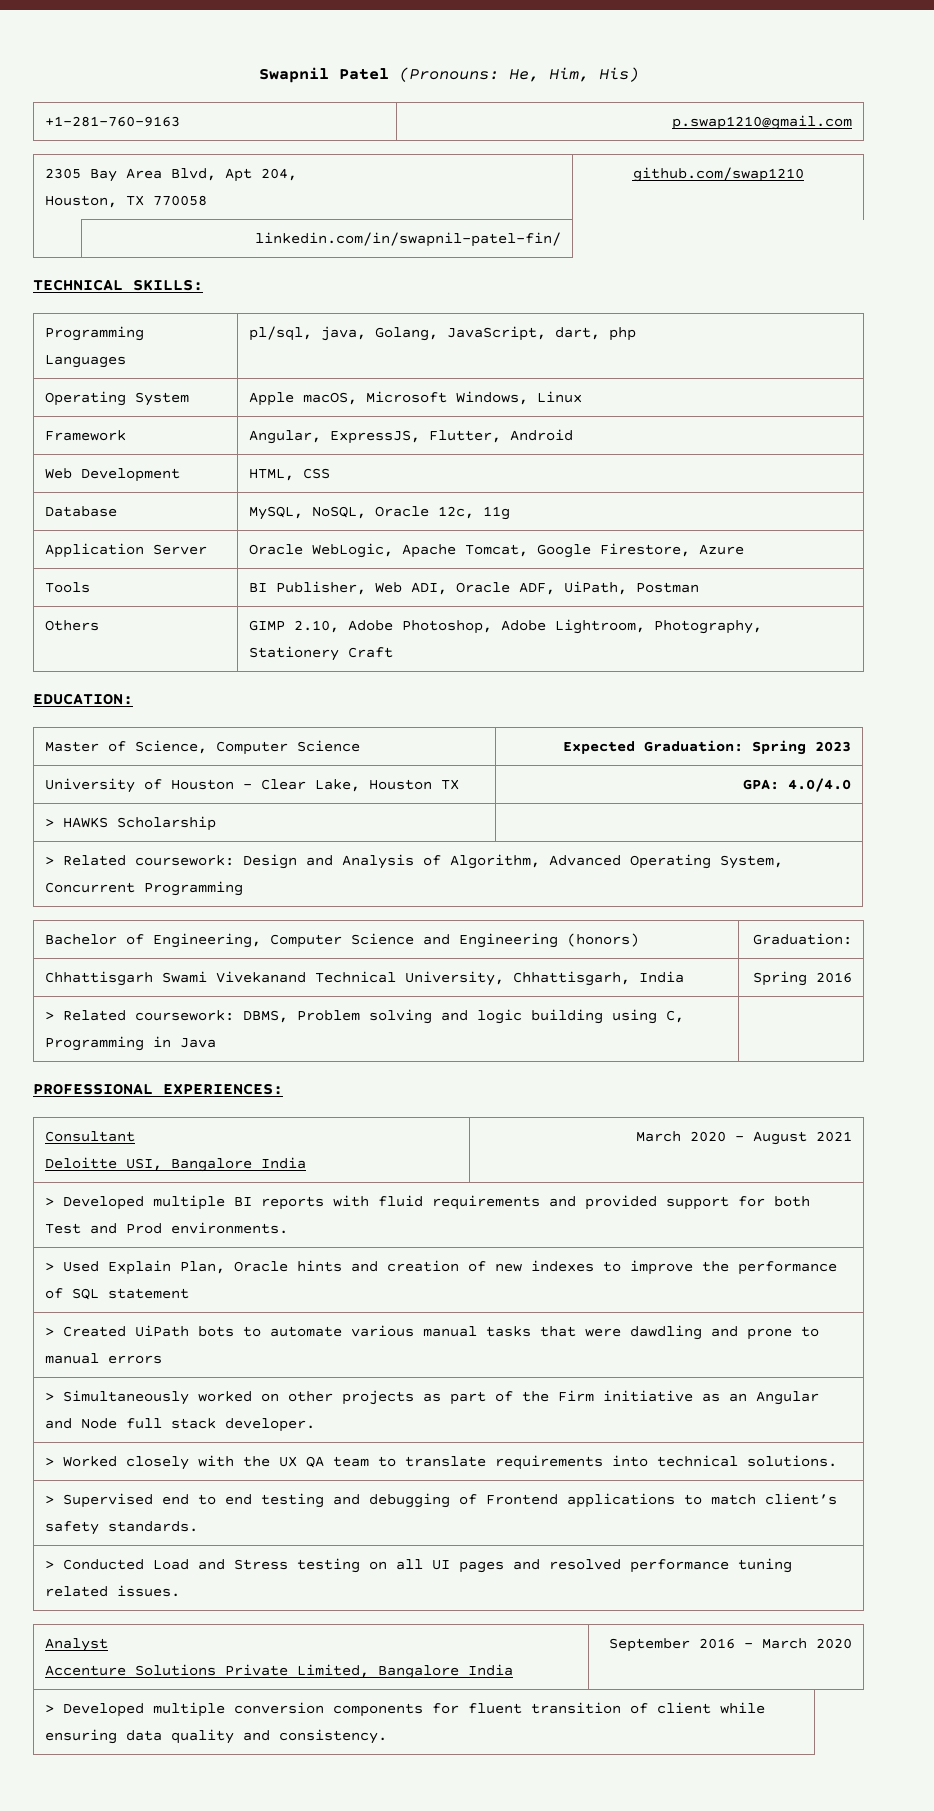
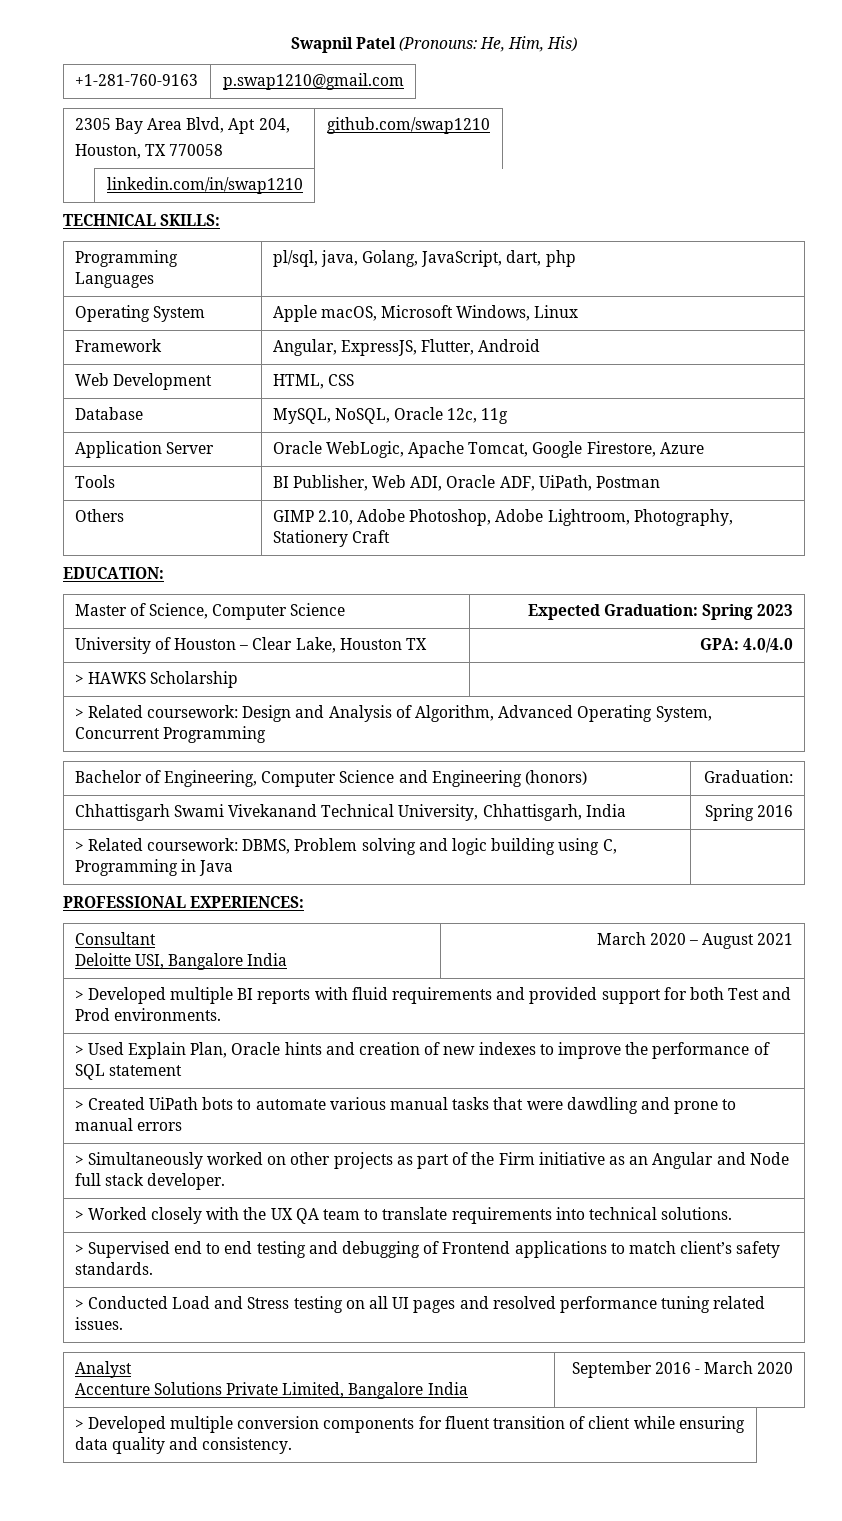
- | linkedin.com/in/swapnil-patel-fin/
+ | linkedin.com/in/swap1210

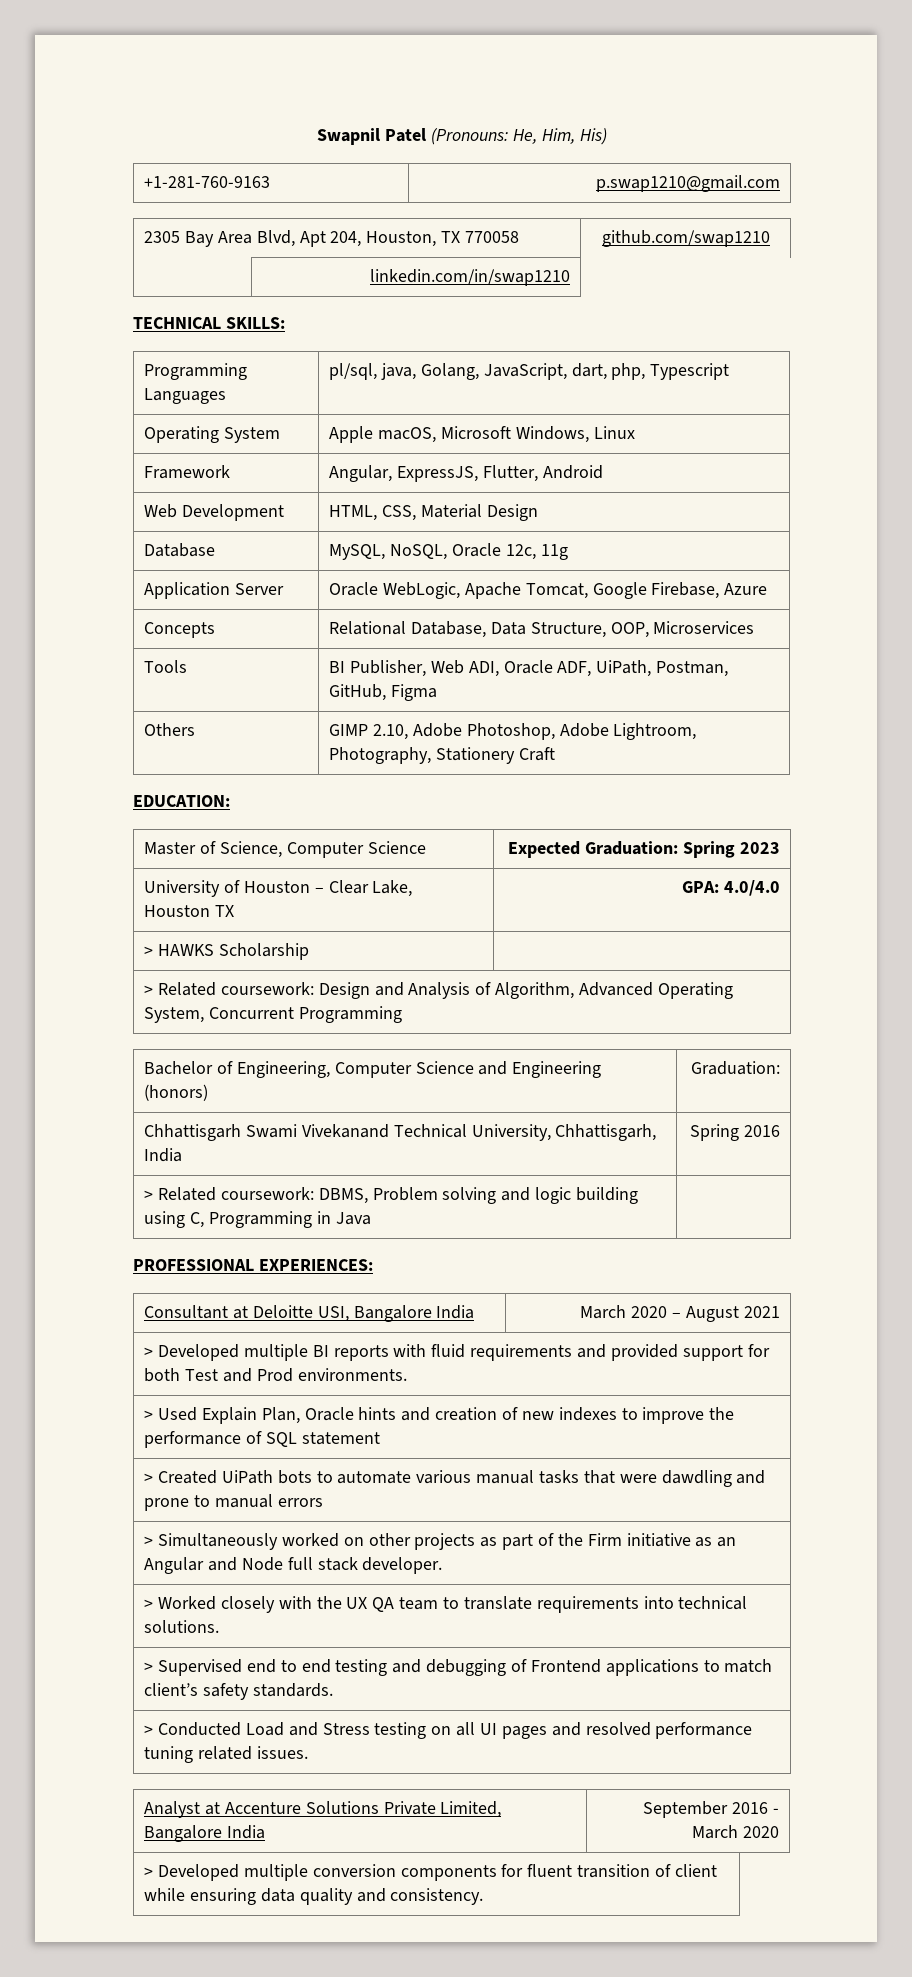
- 2305 Bay Area Blvd, Apt 204,
- Houston, TX 770058 | github.com/swap1210
+ 2305 Bay Area Blvd, Apt 204, Houston, TX 770058 | github.com/swap1210
- Programming Languages | pl/sql, java, Golang, JavaScript, dart, php
+ Programming Languages | pl/sql, java, Golang, JavaScript, dart, php, Typescript
- Web Development | HTML, CSS
+ Web Development | HTML, CSS, Material Design
- Application Server | Oracle WebLogic, Apache Tomcat, Google Firestore, Azure
+ Application Server | Oracle WebLogic, Apache Tomcat, Google Firebase, Azure
+ Concepts | Relational Database, Data Structure, OOP, Microservices
- Tools | BI Publisher, Web ADI, Oracle ADF, UiPath, Postman
+ Tools | BI Publisher, Web ADI, Oracle ADF, UiPath, Postman, GitHub, Figma
- Consultant
- Deloitte USI, Bangalore India | March 2020 – August 2021
+ Consultant at Deloitte USI, Bangalore India | March 2020 – August 2021
- Analyst
- Accenture Solutions Private Limited, Bangalore India | September 2016 - March 2020
+ Analyst at Accenture Solutions Private Limited, Bangalore India | September 2016 - March 2020

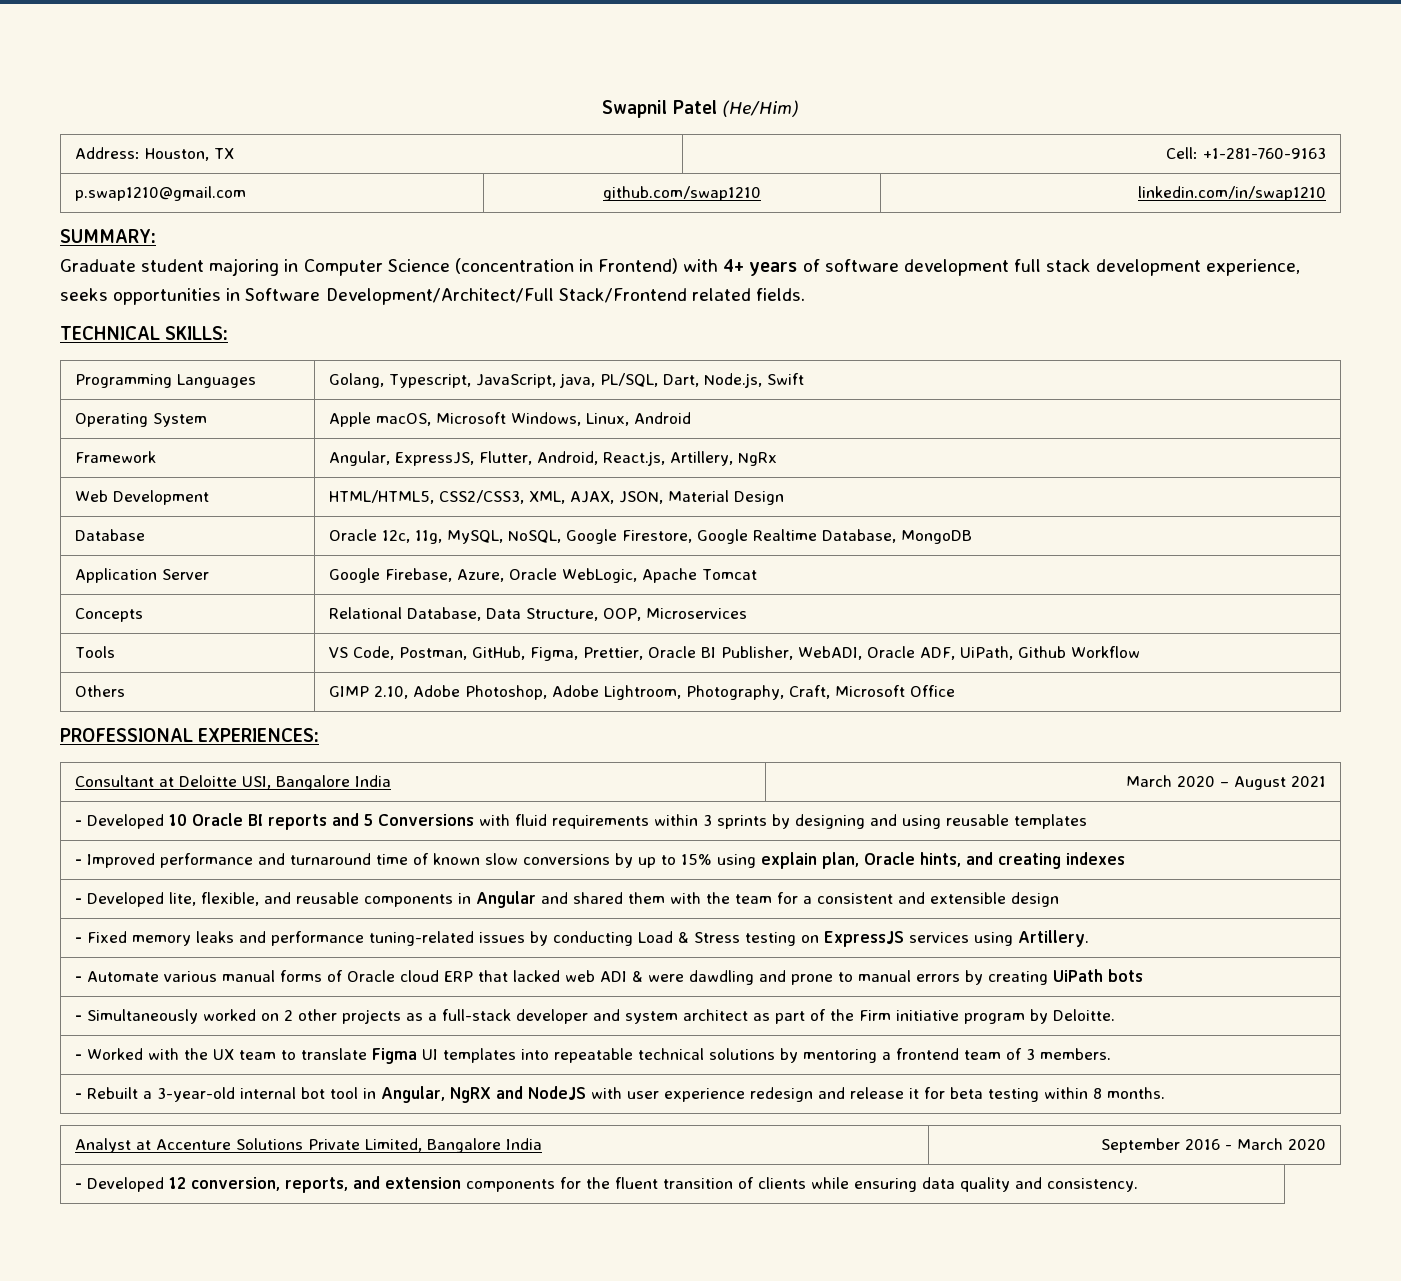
- Swapnil Patel (Pronouns: He, Him, His)
- +1-281-760-9163 | p.swap1210@gmail.com
- 2305 Bay Area Blvd, Apt 204, Houston, TX 770058 | github.com/swap1210
- | linkedin.com/in/swap1210
+ Swapnil Patel (He/Him)
+ Address: Houston, TX | Cell: +1-281-760-9163
+ p.swap1210@gmail.com | github.com/swap1210 | linkedin.com/in/swap1210
+ SUMMARY:
+ Graduate student majoring in Computer Science (concentration in Frontend) with 4+ years of software development full stack development experience, seeks opportunities in Software Development/Architect/Full Stack/Frontend related fields.
  TECHNICAL SKILLS:
- Programming Languages | pl/sql, java, Golang, JavaScript, dart, php, Typescript
+ Programming Languages | Golang, Typescript, JavaScript, java, PL/SQL, Dart, Node.js, Swift
- Operating System | Apple macOS, Microsoft Windows, Linux
+ Operating System | Apple macOS, Microsoft Windows, Linux, Android
- Framework | Angular, ExpressJS, Flutter, Android
- Web Development | HTML, CSS, Material Design
- Database | MySQL, NoSQL, Oracle 12c, 11g
- Application Server | Oracle WebLogic, Apache Tomcat, Google Firebase, Azure
+ Framework | Angular, ExpressJS, Flutter, Android, React.js, Artillery, NgRx
+ Web Development | HTML/HTML5, CSS2/CSS3, XML, AJAX, JSON, Material Design
+ Database | Oracle 12c, 11g, MySQL, NoSQL, Google Firestore, Google Realtime Database, MongoDB
+ Application Server | Google Firebase, Azure, Oracle WebLogic, Apache Tomcat
- Tools | BI Publisher, Web ADI, Oracle ADF, UiPath, Postman, GitHub, Figma
+ Tools | VS Code, Postman, GitHub, Figma, Prettier, Oracle BI Publisher, WebADI, Oracle ADF, UiPath, Github Workflow
- Others | GIMP 2.10, Adobe Photoshop, Adobe Lightroom, Photography, Stationery Craft
- EDUCATION:
- Master of Science, Computer Science | Expected Graduation: Spring 2023
- University of Houston – Clear Lake, Houston TX | GPA: 4.0/4.0
- > HAWKS Scholarship |
- > Related coursework: Design and Analysis of Algorithm, Advanced Operating System, Concurrent Programming
- Bachelor of Engineering, Computer Science and Engineering (honors) | Graduation:
- Chhattisgarh Swami Vivekanand Technical University, Chhattisgarh, India | Spring 2016
- > Related coursework: DBMS, Problem solving and logic building using C, Programming in Java |
+ Others | GIMP 2.10, Adobe Photoshop, Adobe Lightroom, Photography, Craft, Microsoft Office
- > Developed multiple BI reports with fluid requirements and provided support for both Test and Prod environments.
- > Used Explain Plan, Oracle hints and creation of new indexes to improve the performance of SQL statement
- > Created UiPath bots to automate various manual tasks that were dawdling and prone to manual errors
- > Simultaneously worked on other projects as part of the Firm initiative as an Angular and Node full stack developer.
- > Worked closely with the UX QA team to translate requirements into technical solutions.
- > Supervised end to end testing and debugging of Frontend applications to match client’s safety standards.
- > Conducted Load and Stress testing on all UI pages and resolved performance tuning related issues.
+ - Developed 10 Oracle BI reports and 5 Conversions with fluid requirements within 3 sprints by designing and using reusable templates
+ - Improved performance and turnaround time of known slow conversions by up to 15% using explain plan, Oracle hints, and creating indexes
+ - Developed lite, flexible, and reusable components in Angular and shared them with the team for a consistent and extensible design
+ - Fixed memory leaks and performance tuning-related issues by conducting Load & Stress testing on ExpressJS services using Artillery.
+ - Automate various manual forms of Oracle cloud ERP that lacked web ADI & were dawdling and prone to manual errors by creating UiPath bots
+ - Simultaneously worked on 2 other projects as a full-stack developer and system architect as part of the Firm initiative program by Deloitte.
+ - Worked with the UX team to translate Figma UI templates into repeatable technical solutions by mentoring a frontend team of 3 members.
+ - Rebuilt a 3-year-old internal bot tool in Angular, NgRX and NodeJS with user experience redesign and release it for beta testing within 8 months.
- > Developed multiple conversion components for fluent transition of client while ensuring data quality and consistency.
+ - Developed 12 conversion, reports, and extension components for the fluent transition of clients while ensuring data quality and consistency.

